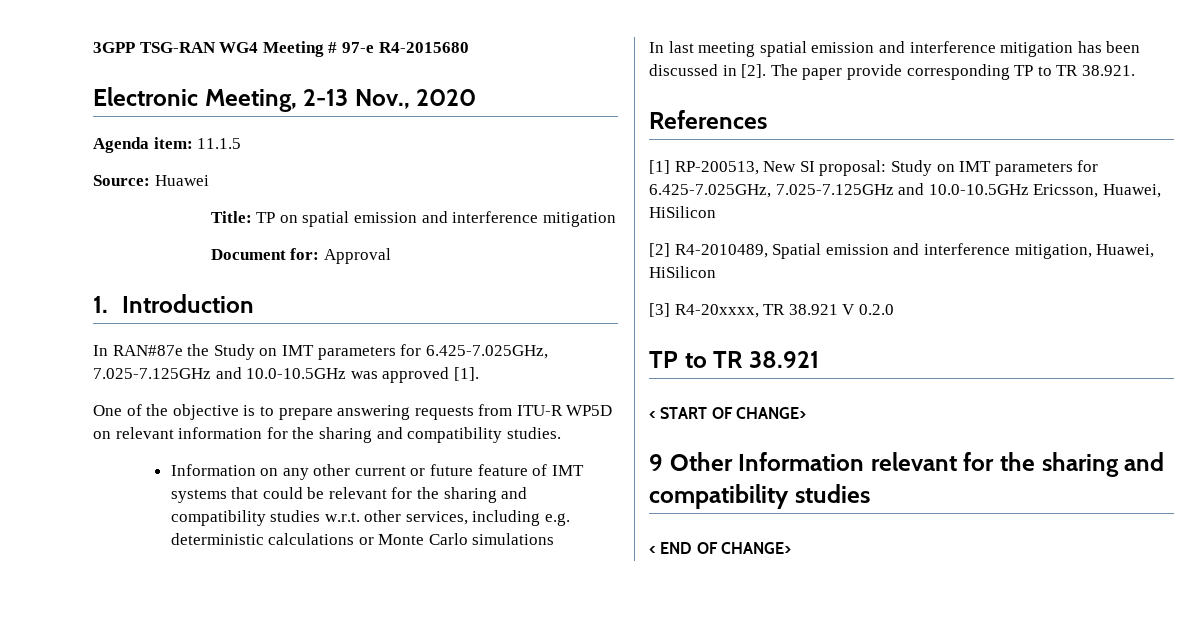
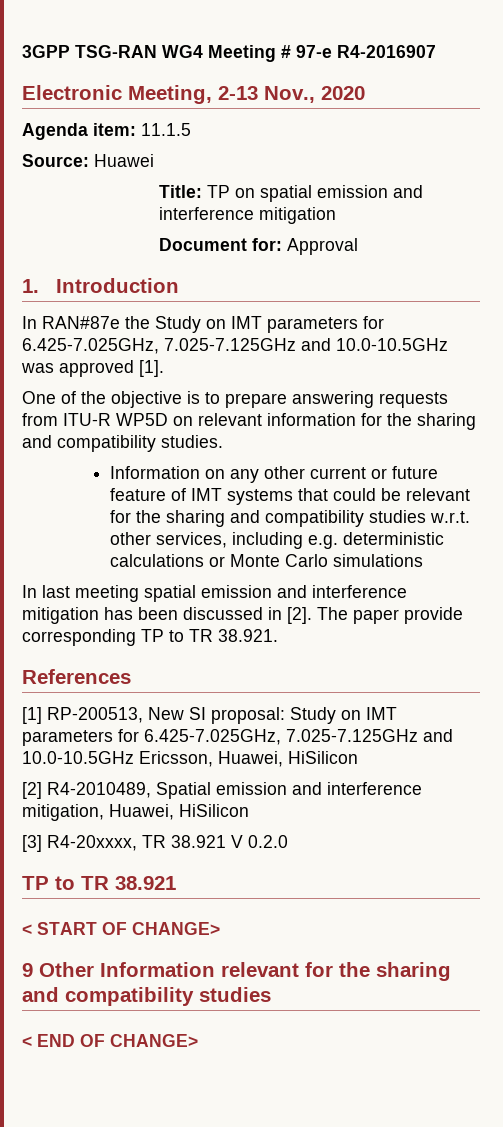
- 3GPP TSG-RAN WG4 Meeting # 97-e R4-2015680
+ 3GPP TSG-RAN WG4 Meeting # 97-e R4-2016907

